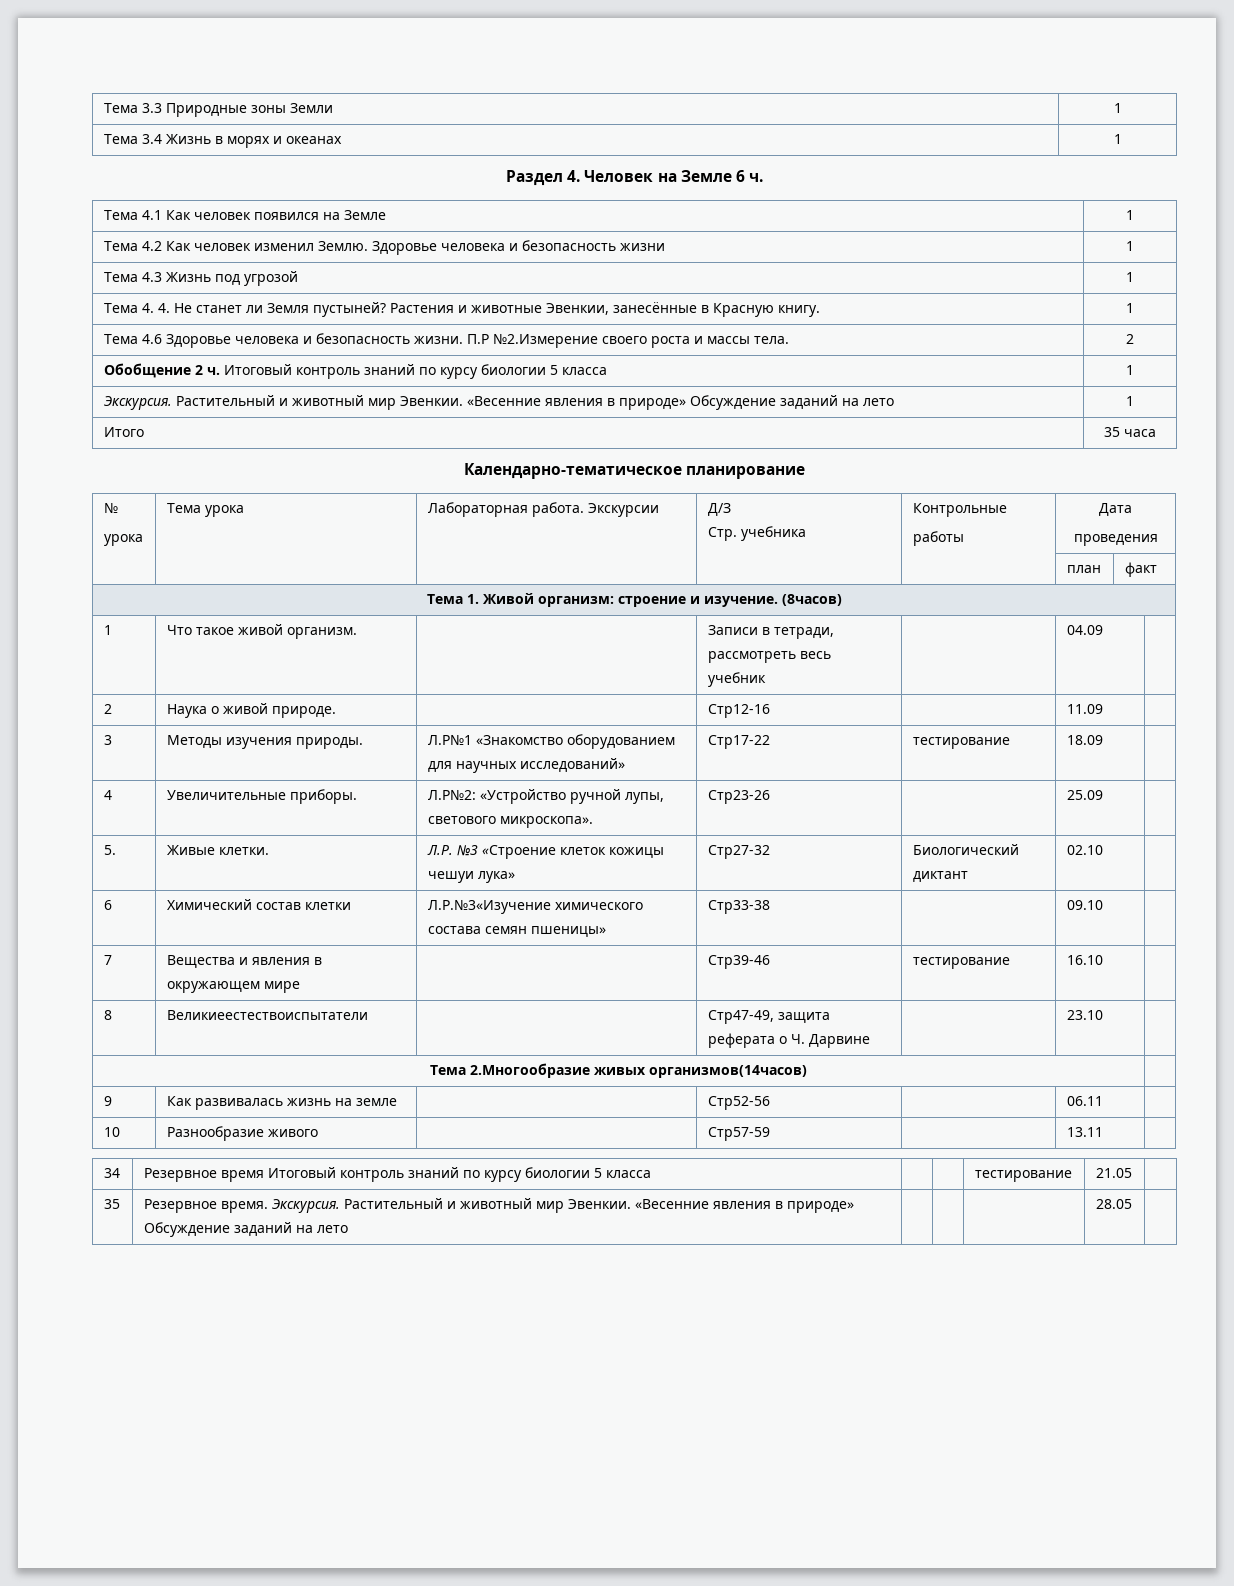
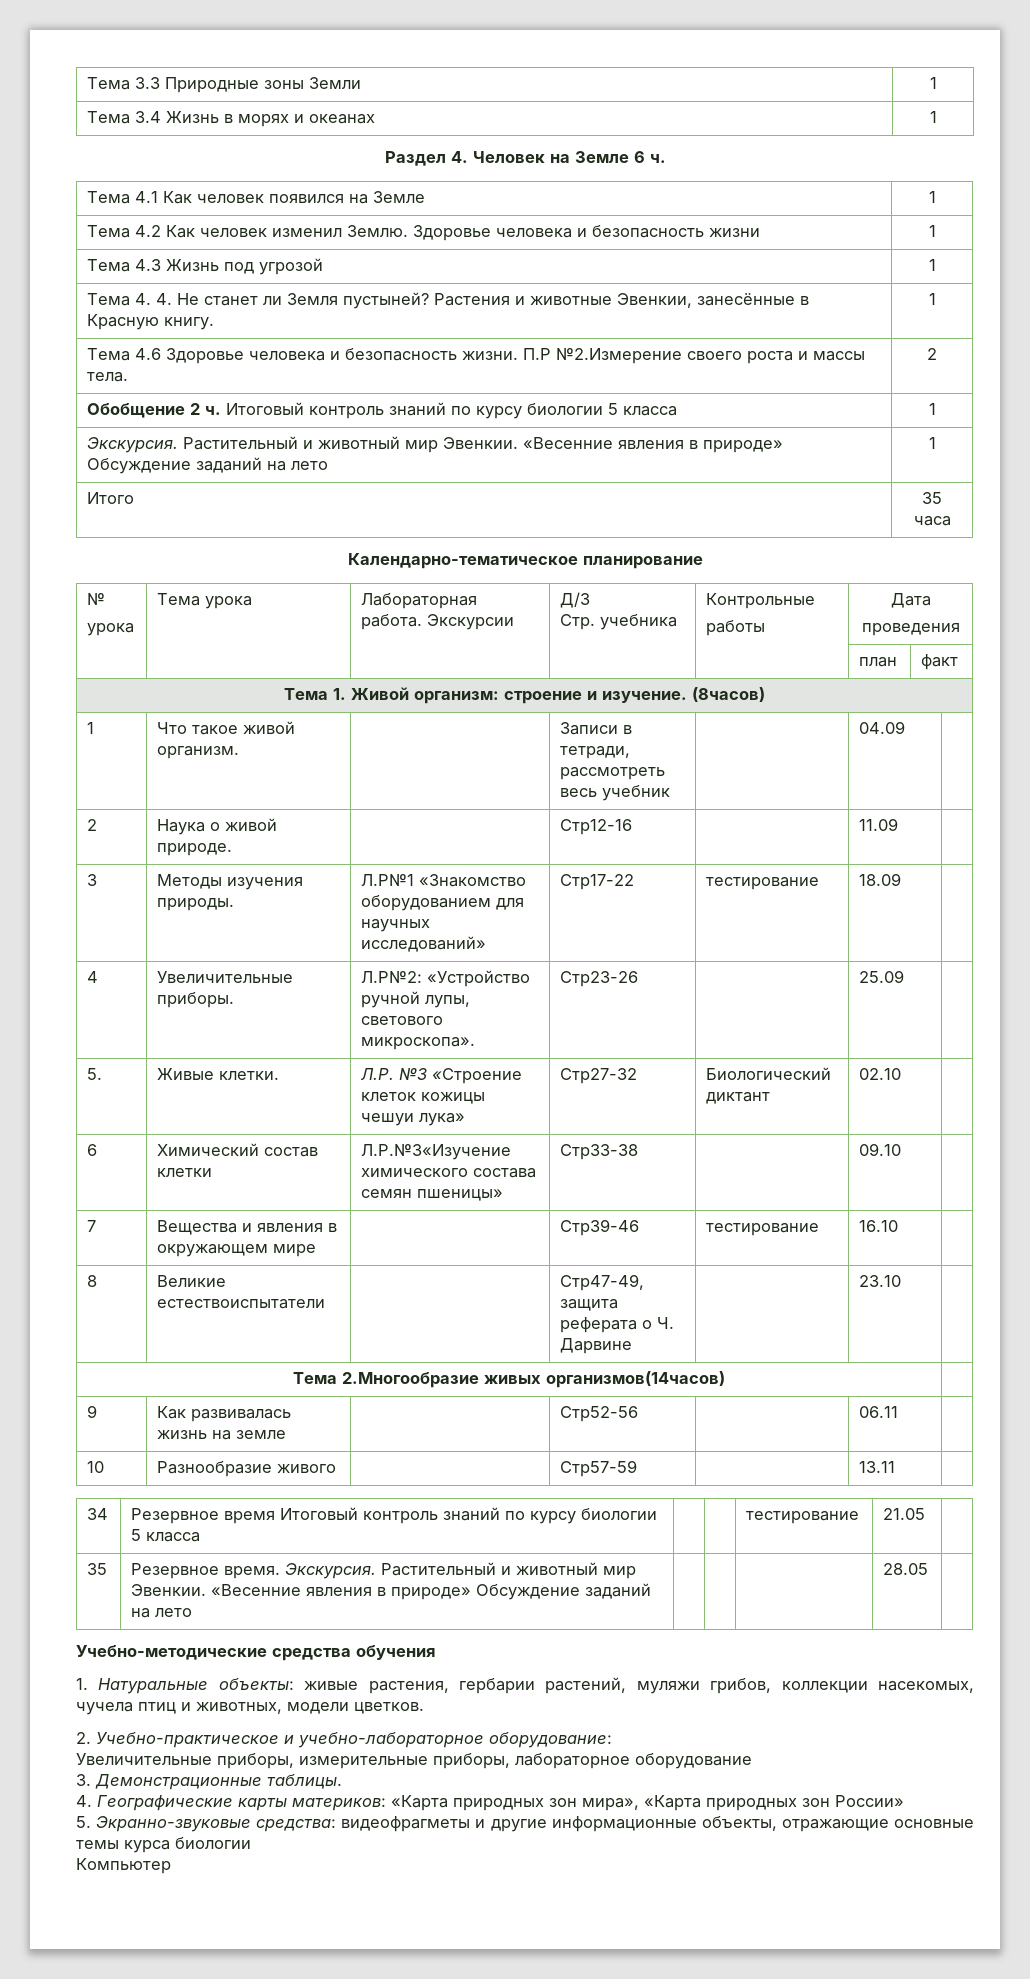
- 8 | Великиеестествоиспытатели | | Стр47-49, защита реферата о Ч. Дарвине | | 23.10 |
+ 8 | Великие естествоиспытатели | | Стр47-49, защита реферата о Ч. Дарвине | | 23.10 |
+ Учебно-методические средства обучения
+ 1. Натуральные объекты: живые растения, гербарии растений, муляжи грибов, коллекции насекомых, чучела птиц и животных, модели цветков.
+ 2. Учебно-практическое и учебно-лабораторное оборудование:
+ Увеличительные приборы, измерительные приборы, лабораторное оборудование
+ 3. Демонстрационные таблицы.
+ 4. Географические карты материков: «Карта природных зон мира», «Карта природных зон России»
+ 5. Экранно-звуковые средства: видеофрагметы и другие информационные объекты, отражающие основные темы курса биологии
+ Компьютер

